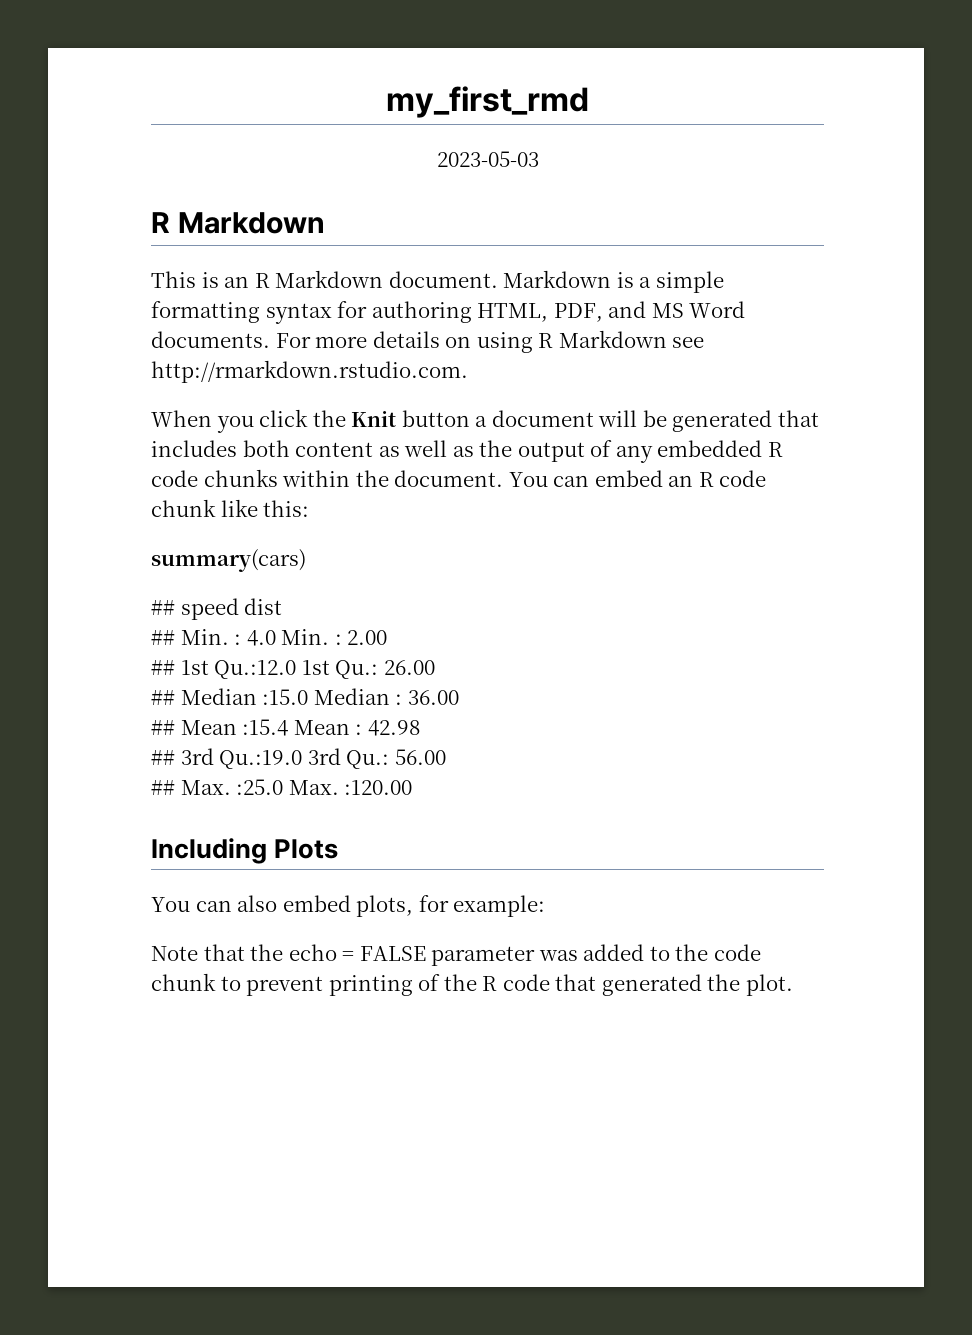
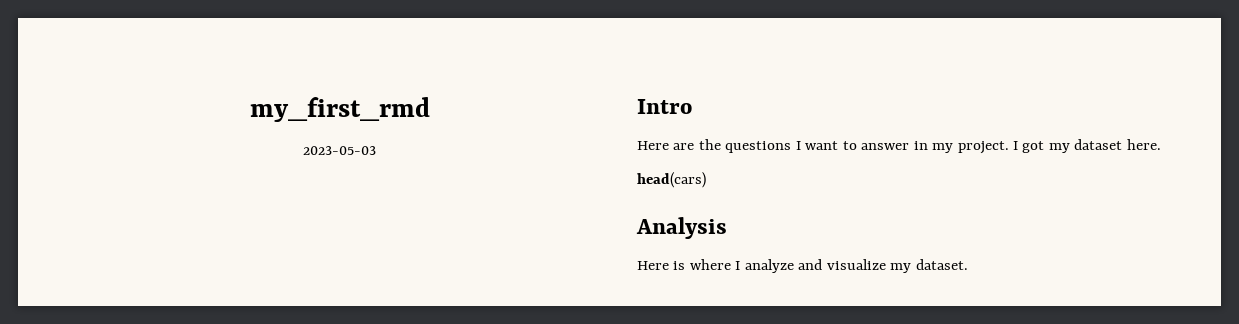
  2023-05-03
- R Markdown
- This is an R Markdown document. Markdown is a simple formatting syntax for authoring HTML, PDF, and MS Word documents. For more details on using R Markdown see http://rmarkdown.rstudio.com.
- When you click the Knit button a document will be generated that includes both content as well as the output of any embedded R code chunks within the document. You can embed an R code chunk like this:
- summary(cars)
- ## speed dist
- ## Min. : 4.0 Min. : 2.00
- ## 1st Qu.:12.0 1st Qu.: 26.00
- ## Median :15.0 Median : 36.00
- ## Mean :15.4 Mean : 42.98
- ## 3rd Qu.:19.0 3rd Qu.: 56.00
- ## Max. :25.0 Max. :120.00
- Including Plots
- You can also embed plots, for example:
- Note that the echo = FALSE parameter was added to the code chunk to prevent printing of the R code that generated the plot.
+ Intro
+ Here are the questions I want to answer in my project. I got my dataset here.
+ head(cars)
+ Analysis
+ Here is where I analyze and visualize my dataset.

